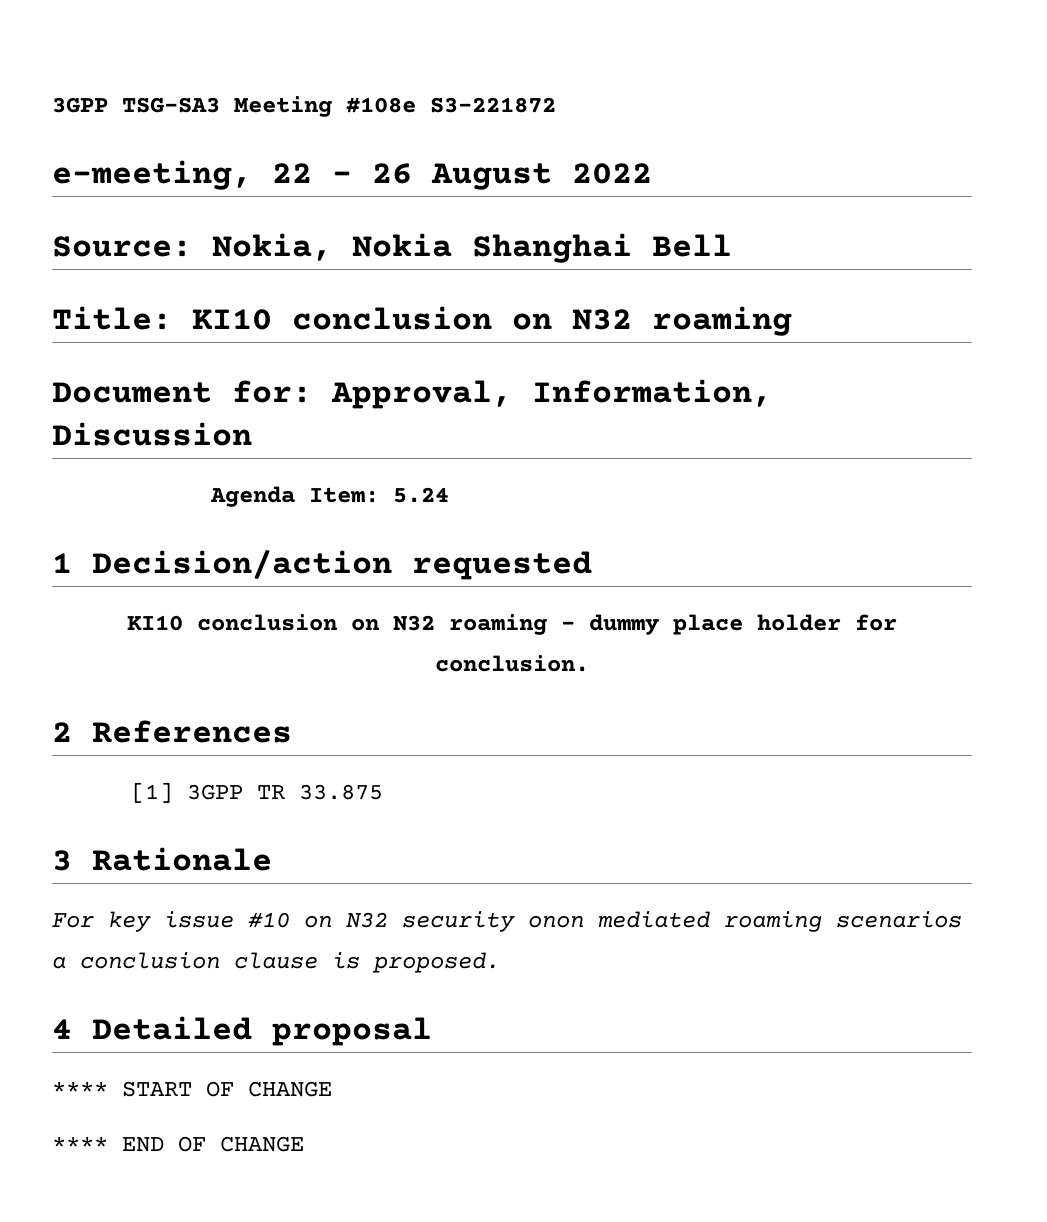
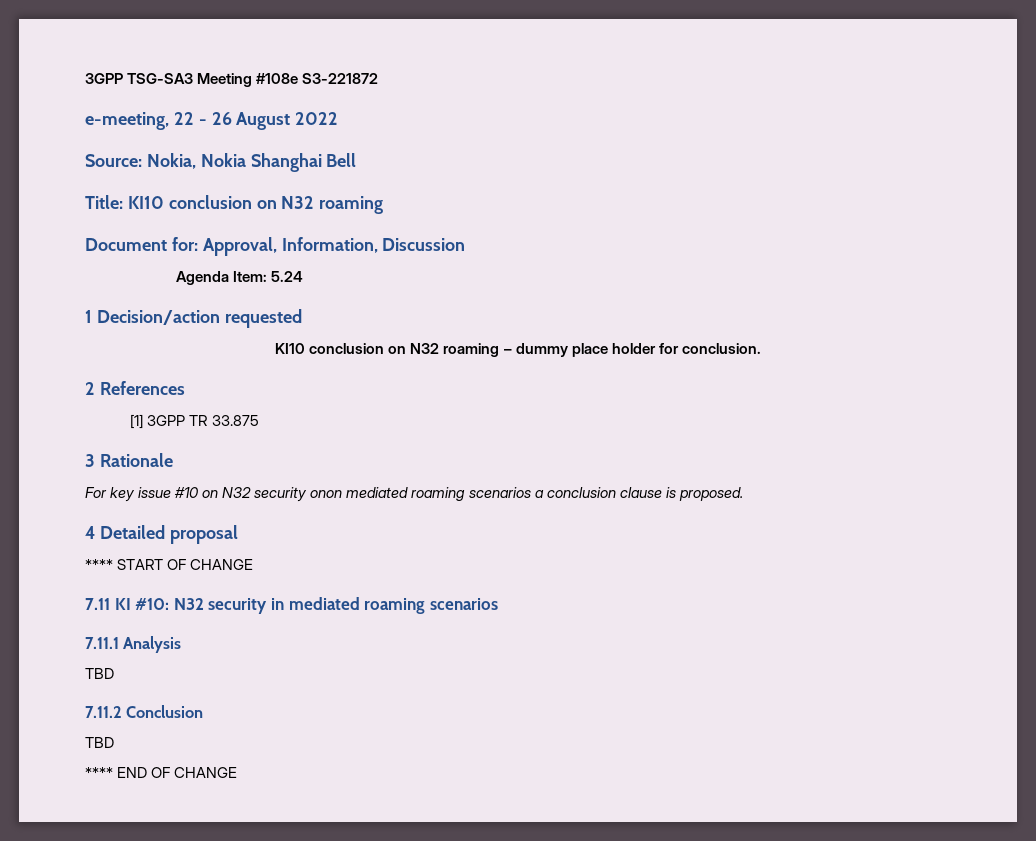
+ 7.11 KI #10: N32 security in mediated roaming scenarios
+ 7.11.1 Analysis
+ TBD
+ 7.11.2 Conclusion
+ TBD

